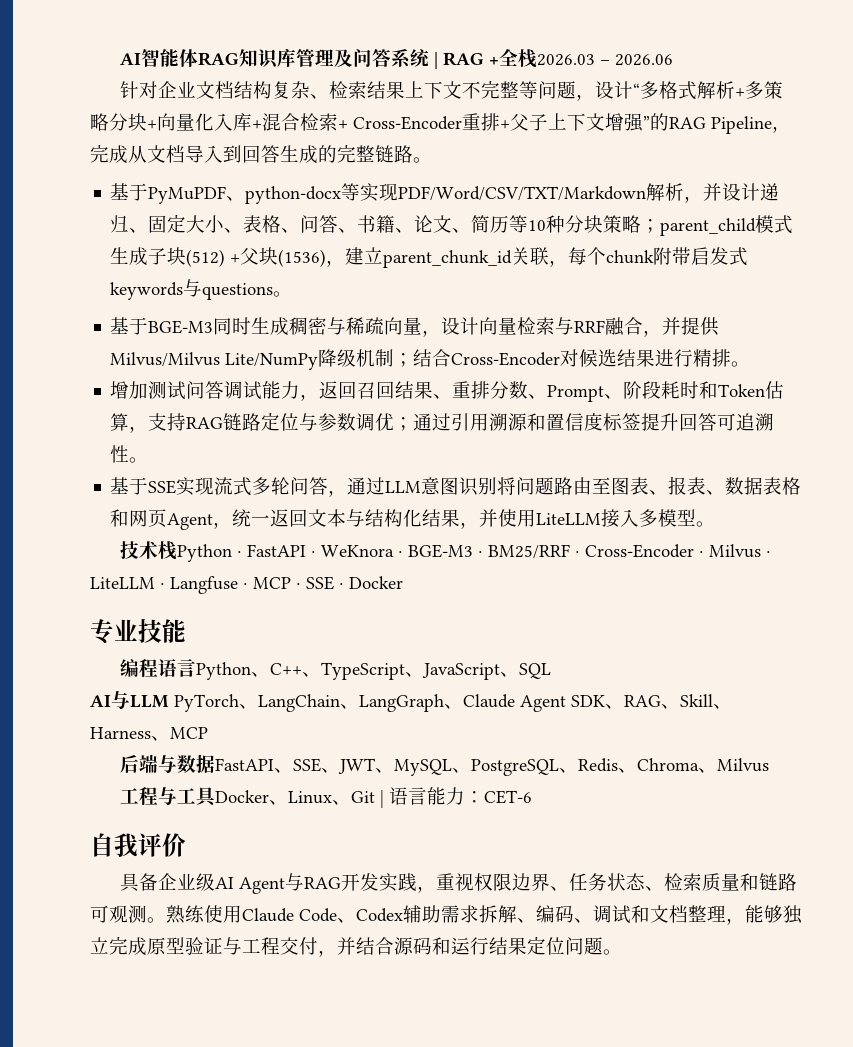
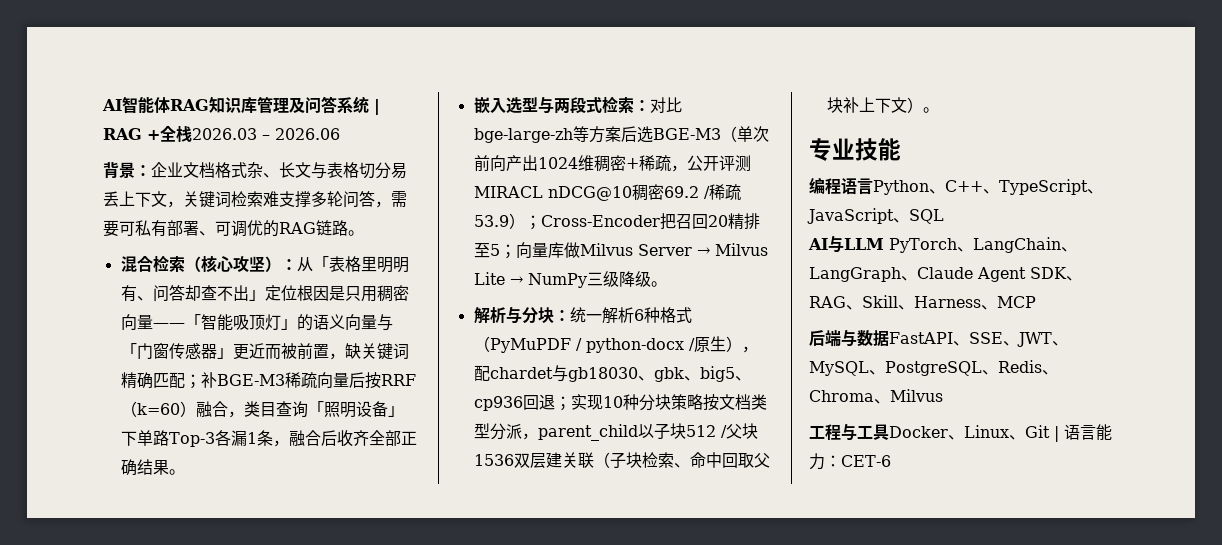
- 针对企业文档结构复杂、检索结果上下文不完整等问题，设计“多格式解析+多策略分块+向量化入库+混合检索+ Cross-Encoder重排+父子上下文增强”的RAG Pipeline，完成从文档导入到回答生成的完整链路。
- 基于PyMuPDF、python-docx等实现PDF/Word/CSV/TXT/Markdown解析，并设计递归、固定大小、表格、问答、书籍、论文、简历等10种分块策略；parent_child模式生成子块(512) +父块(1536)，建立parent_chunk_id关联，每个chunk附带启发式keywords与questions。
- 基于BGE-M3同时生成稠密与稀疏向量，设计向量检索与RRF融合，并提供Milvus/Milvus Lite/NumPy降级机制；结合Cross-Encoder对候选结果进行精排。
- 增加测试问答调试能力，返回召回结果、重排分数、Prompt、阶段耗时和Token估算，支持RAG链路定位与参数调优；通过引用溯源和置信度标签提升回答可追溯性。
- 基于SSE实现流式多轮问答，通过LLM意图识别将问题路由至图表、报表、数据表格和网页Agent，统一返回文本与结构化结果，并使用LiteLLM接入多模型。
- 技术栈Python · FastAPI · WeKnora · BGE-M3 · BM25/RRF · Cross-Encoder · Milvus · LiteLLM · Langfuse · MCP · SSE · Docker
+ 背景：企业文档格式杂、长文与表格切分易丢上下文，关键词检索难支撑多轮问答，需要可私有部署、可调优的RAG链路。
+ 混合检索（核心攻坚）：从「表格里明明有、问答却查不出」定位根因是只用稠密向量——「智能吸顶灯」的语义向量与「门窗传感器」更近而被前置，缺关键词精确匹配；补BGE-M3稀疏向量后按RRF（k=60）融合，类目查询「照明设备」下单路Top-3各漏1条，融合后收齐全部正确结果。
+ 嵌入选型与两段式检索：对比bge-large-zh等方案后选BGE-M3（单次前向产出1024维稠密+稀疏，公开评测MIRACL nDCG@10稠密69.2 /稀疏53.9）；Cross-Encoder把召回20精排至5；向量库做Milvus Server → Milvus Lite → NumPy三级降级。
+ 解析与分块：统一解析6种格式（PyMuPDF / python-docx /原生），配chardet与gb18030、gbk、big5、cp936回退；实现10种分块策略按文档类型分派，parent_child以子块512 /父块1536双层建关联（子块检索、命中回取父块补上下文）。
- 自我评价
- 具备企业级AI Agent与RAG开发实践，重视权限边界、任务状态、检索质量和链路可观测。熟练使用Claude Code、Codex辅助需求拆解、编码、调试和文档整理，能够独立完成原型验证与工程交付，并结合源码和运行结果定位问题。

